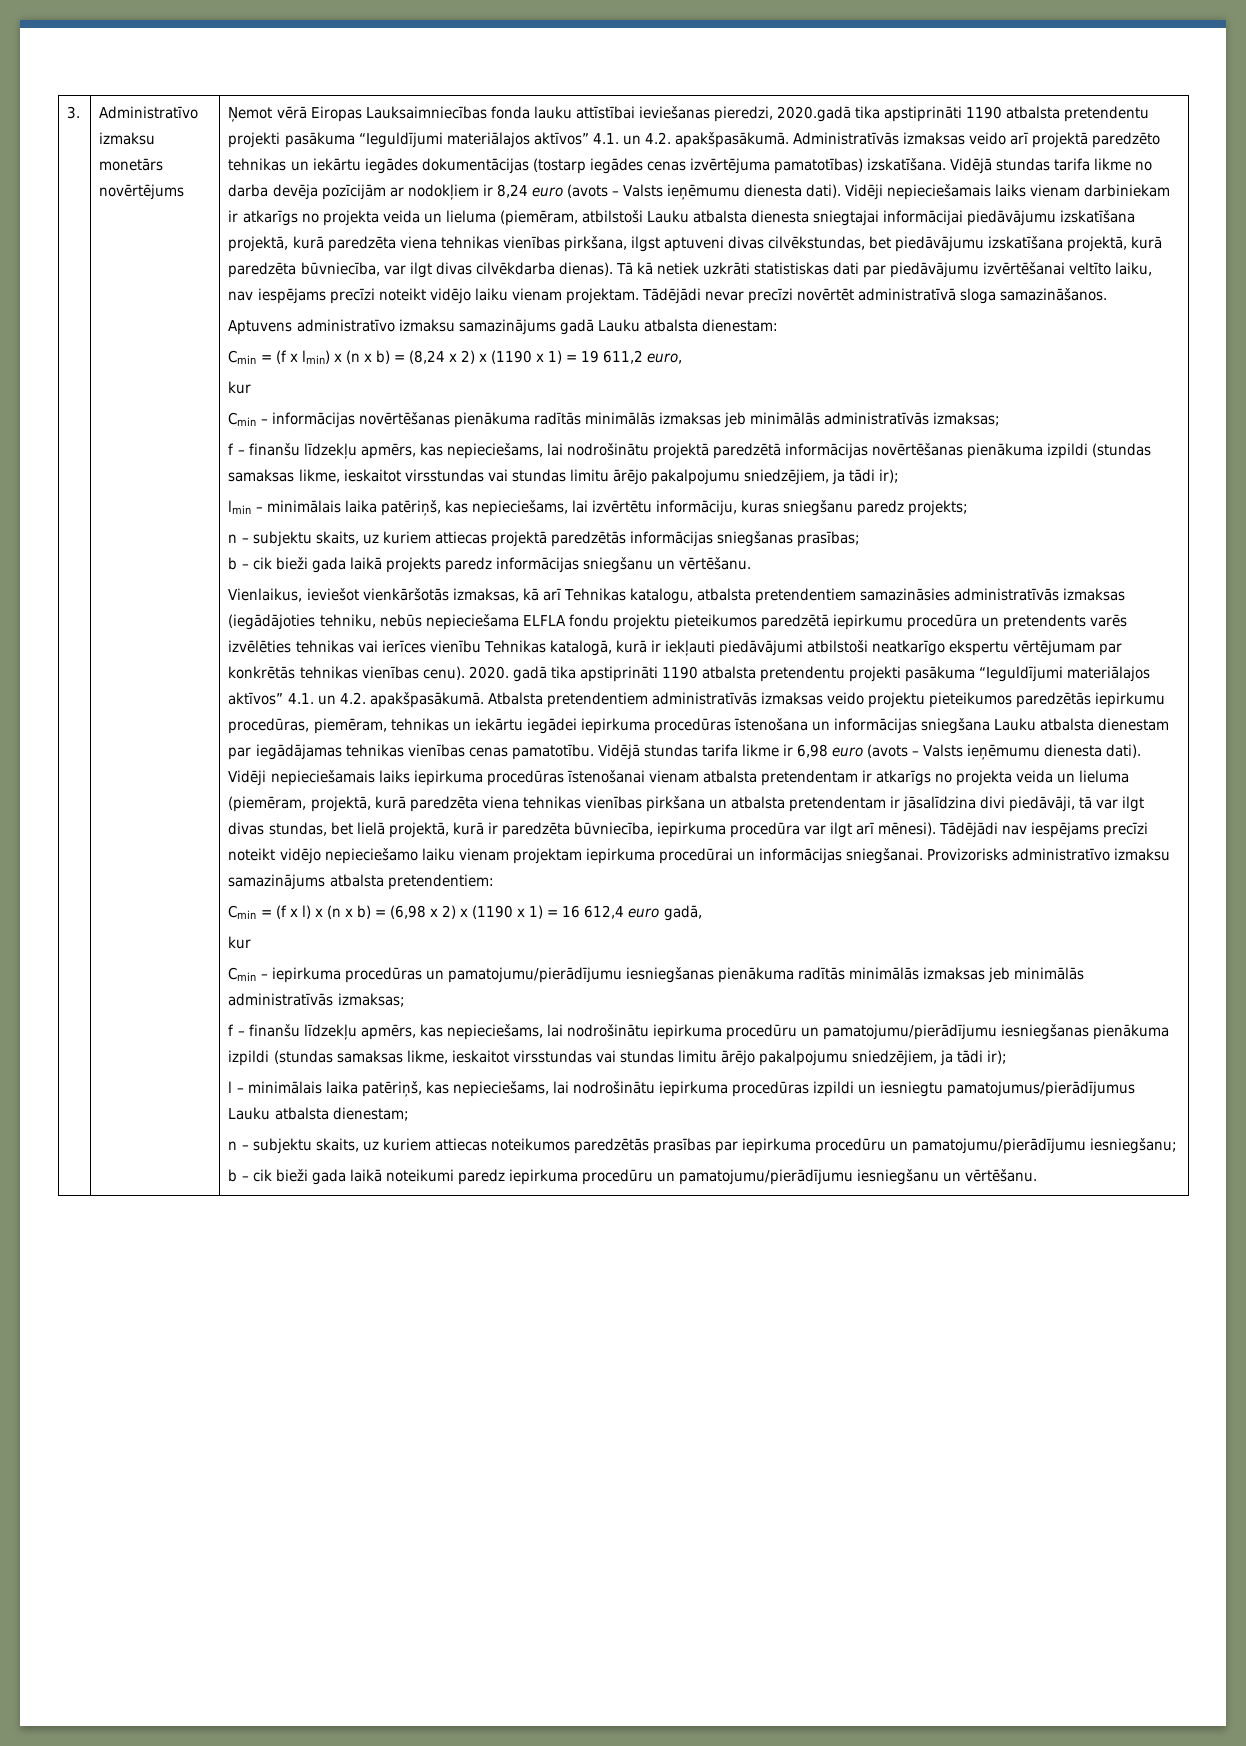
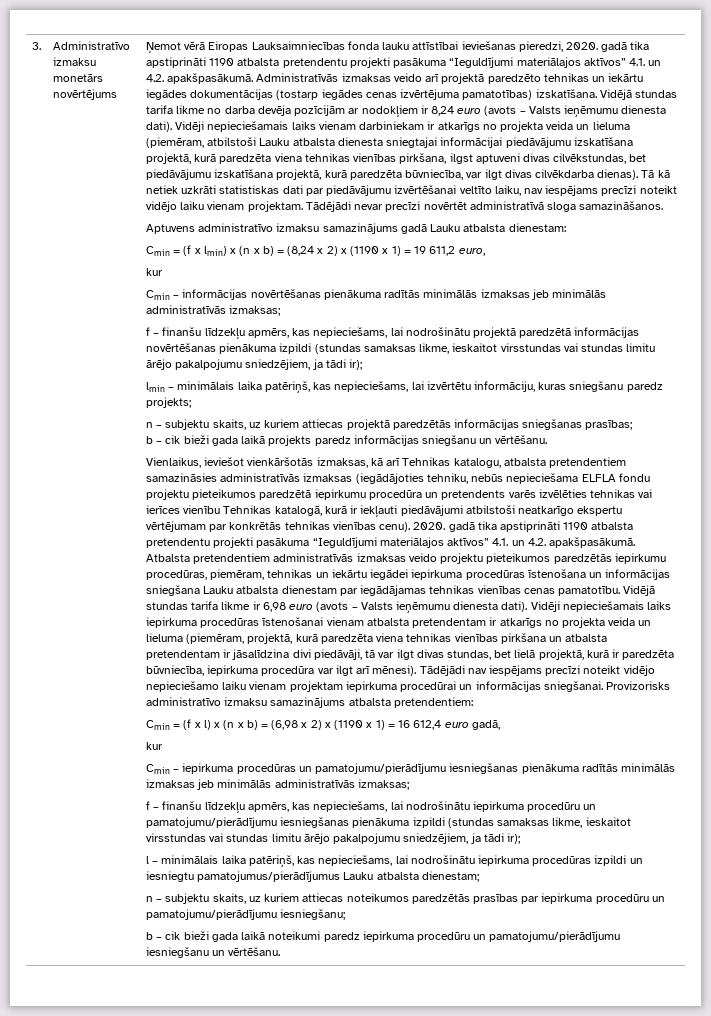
- Ņemot vērā Eiropas Lauksaimniecības fonda lauku attīstībai ieviešanas pieredzi, 2020.gadā tika apstiprināti 1190 atbalsta pretendentu projekti pasākuma “Ieguldījumi materiālajos aktīvos” 4.1. un 4.2. apakšpasākumā.
+ Ņemot vērā Eiropas Lauksaimniecības fonda lauku attīstībai ieviešanas pieredzi, 2020. gadā tika apstiprināti 1190 atbalsta pretendentu projekti pasākuma “Ieguldījumi materiālajos aktīvos” 4.1. un 4.2. apakšpasākumā.

